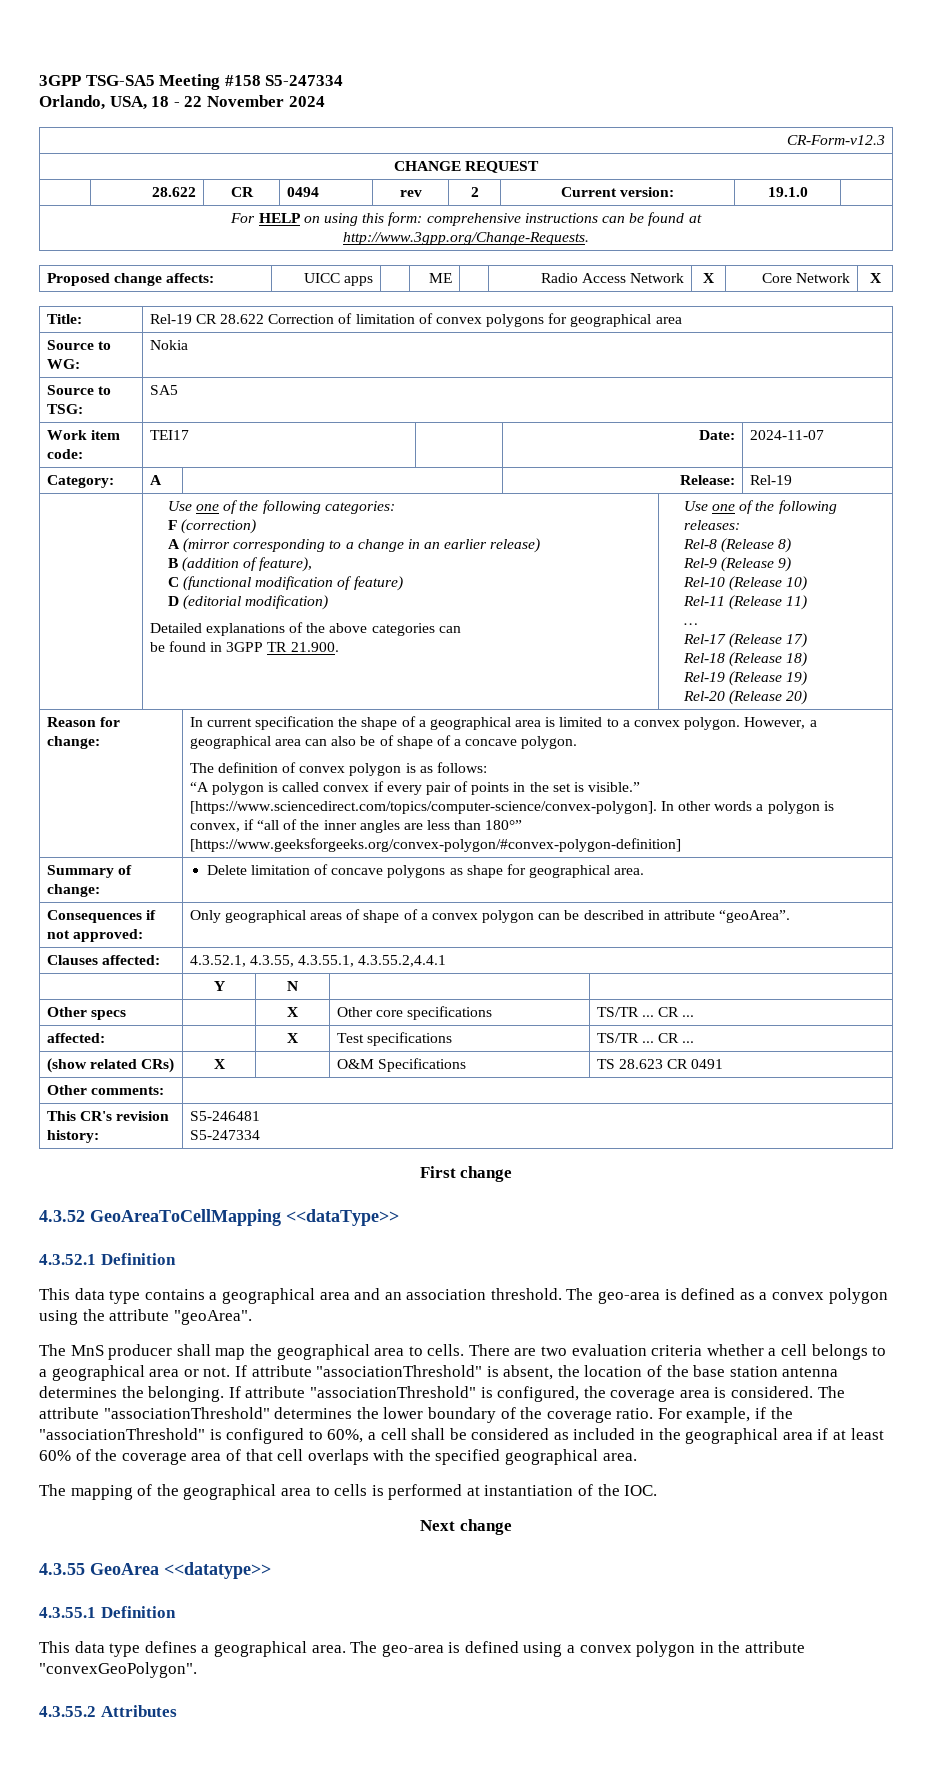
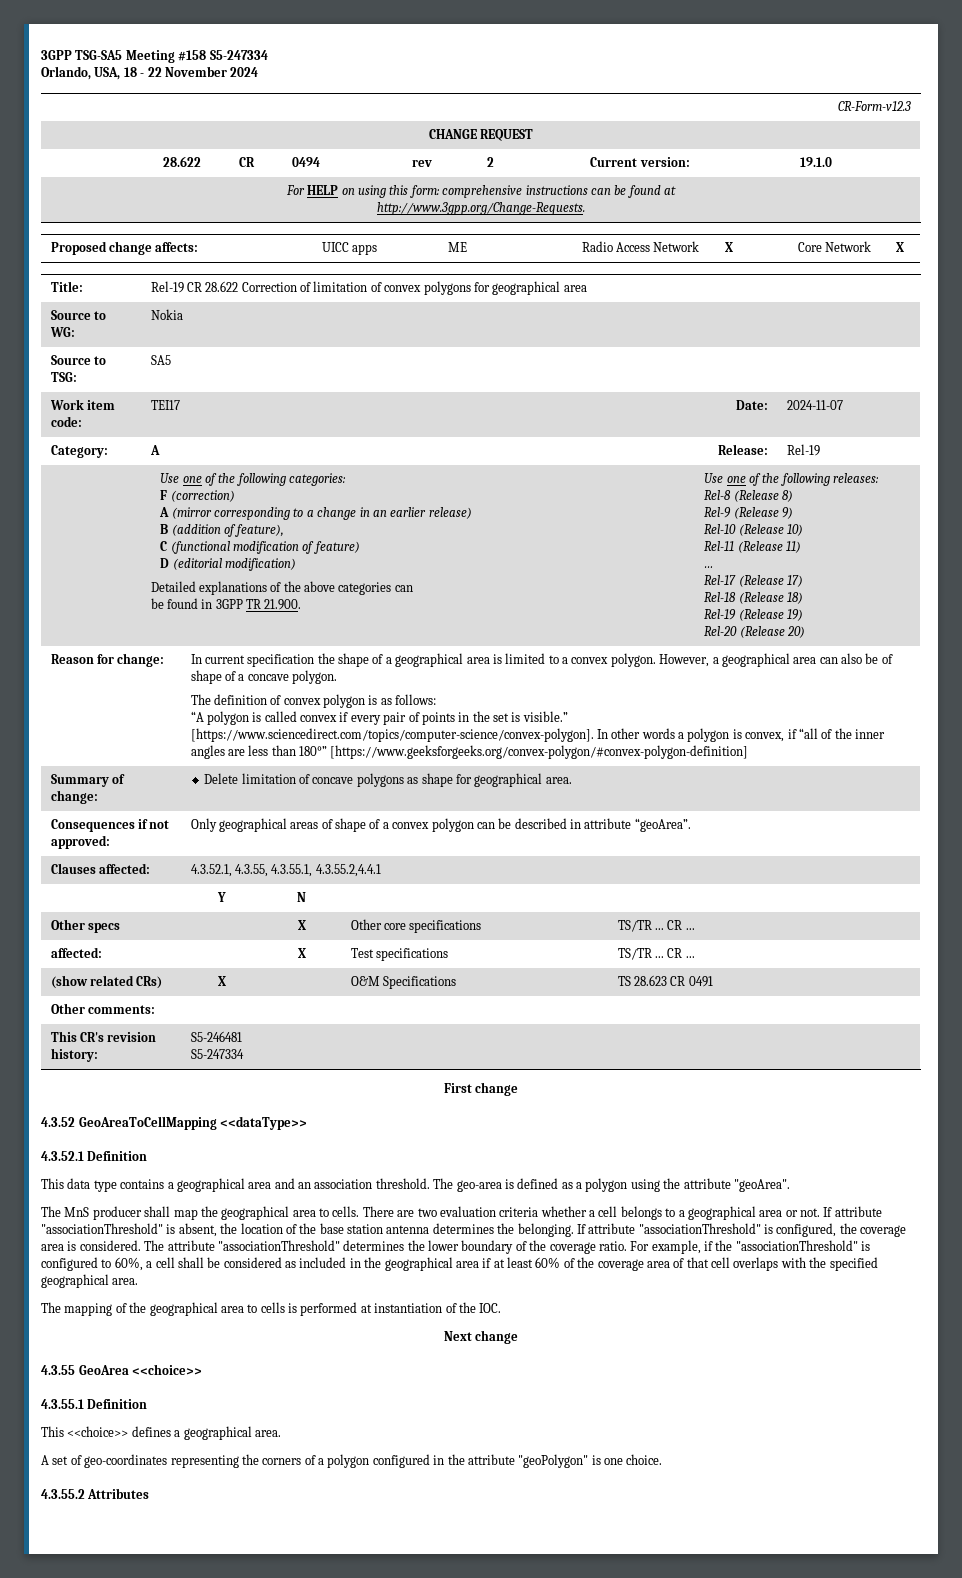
- The geo-area is defined as a convex polygon using the attribute "geoArea".
+ The geo-area is defined as a polygon using the attribute "geoArea".
- 4.3.55 GeoArea <<datatype>>
+ 4.3.55 GeoArea <<choice>>
- This data type defines a geographical area. The geo-area is defined using a convex polygon in the attribute "convexGeoPolygon".
+ This <<choice>> defines a geographical area.
+ A set of geo-coordinates representing the corners of a polygon configured in the attribute "geoPolygon" is one choice.

